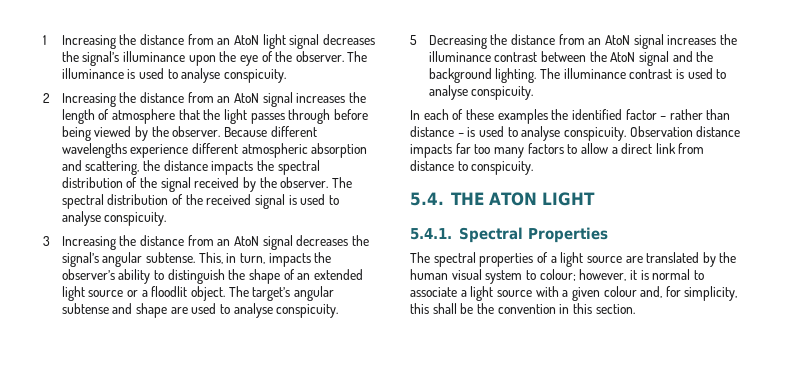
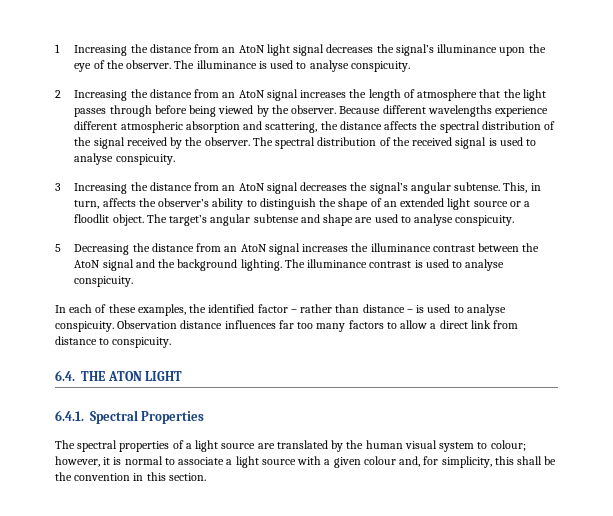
- Because different wavelengths experience different atmospheric absorption and scattering, the distance impacts the spectral distribution of the signal received by the observer.
+ Because different wavelengths experience different atmospheric absorption and scattering, the distance affects the spectral distribution of the signal received by the observer.
- This, in turn, impacts the observer’s ability to distinguish the shape of an extended light source or a floodlit object.
+ This, in turn, affects the observer’s ability to distinguish the shape of an extended light source or a floodlit object.
- In each of these examples the identified factor – rather than distance – is used to analyse conspicuity.
+ In each of these examples, the identified factor – rather than distance – is used to analyse conspicuity.
- Observation distance impacts far too many factors to allow a direct link from distance to conspicuity.
+ Observation distance influences far too many factors to allow a direct link from distance to conspicuity.
- 5.4. THE ATON LIGHT
+ 6.4. THE ATON LIGHT
- 5.4.1. Spectral Properties
+ 6.4.1. Spectral Properties

